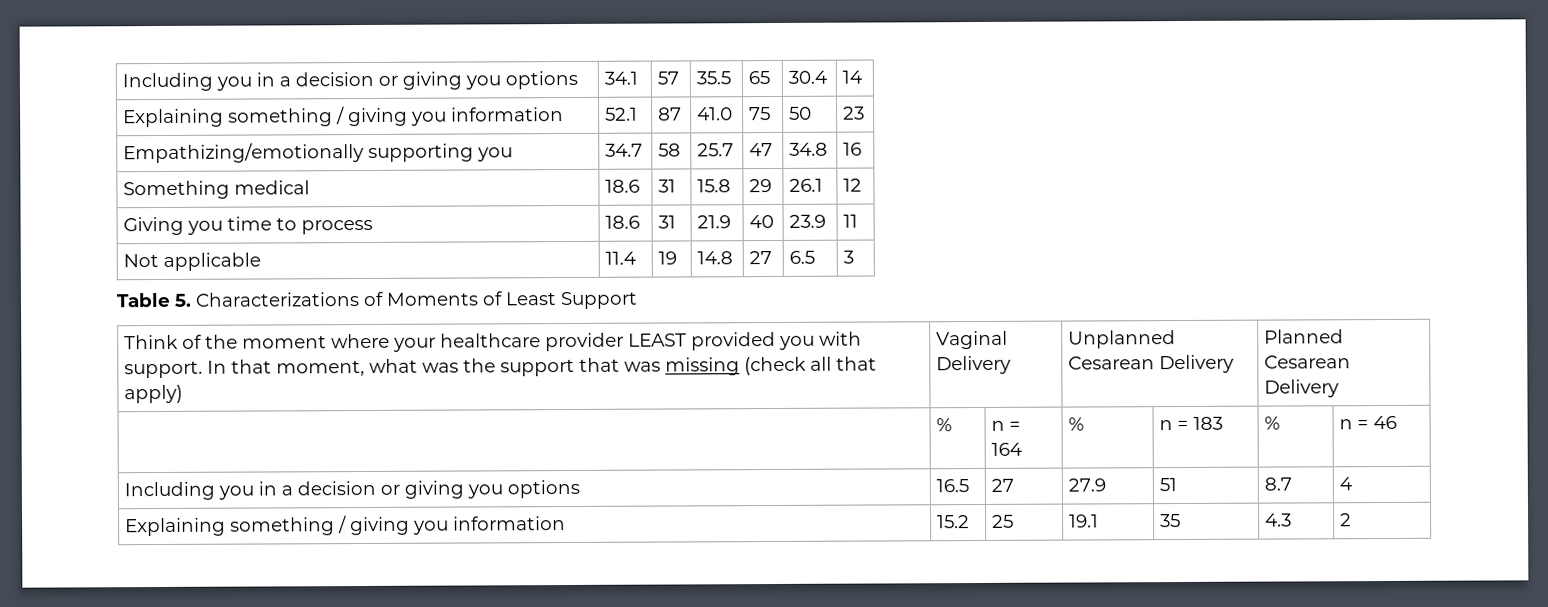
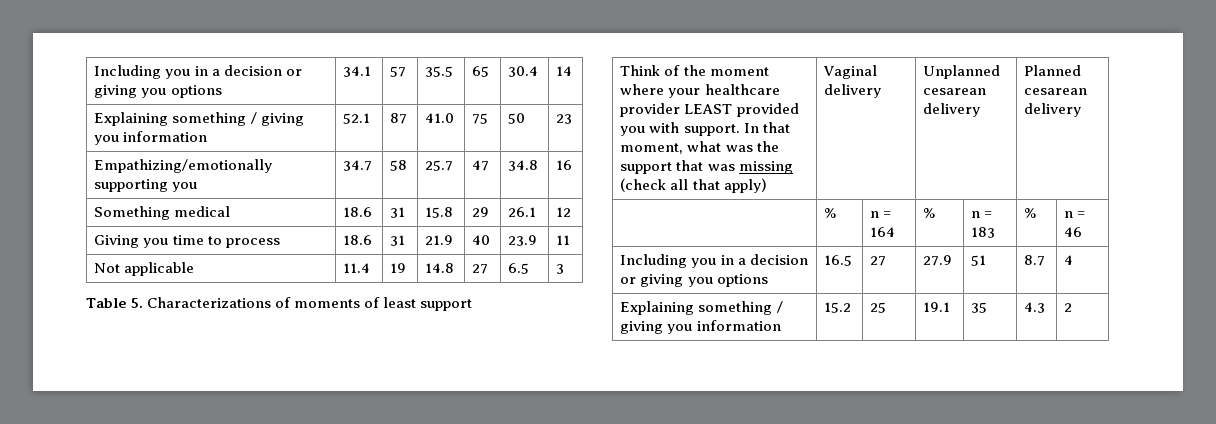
- Table 5. Characterizations of Moments of Least Support
+ Table 5. Characterizations of moments of least support
- Think of the moment where your healthcare provider LEAST provided you with support. In that moment, what was the support that was missing (check all that apply) | Vaginal Delivery | Unplanned Cesarean Delivery | Planned Cesarean Delivery
+ Think of the moment where your healthcare provider LEAST provided you with support. In that moment, what was the support that was missing (check all that apply) | Vaginal delivery | Unplanned cesarean delivery | Planned cesarean delivery

